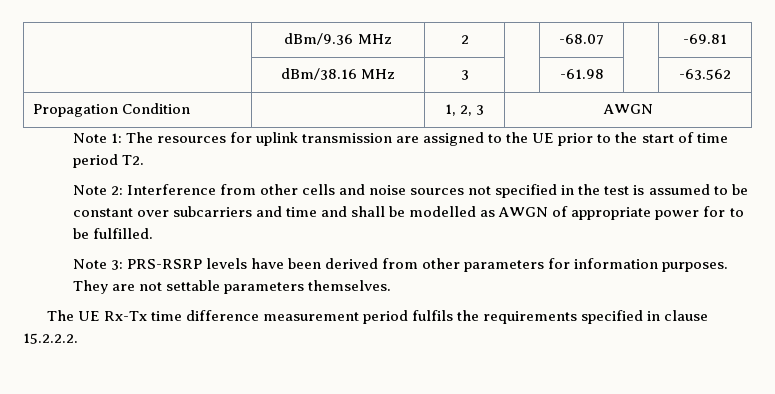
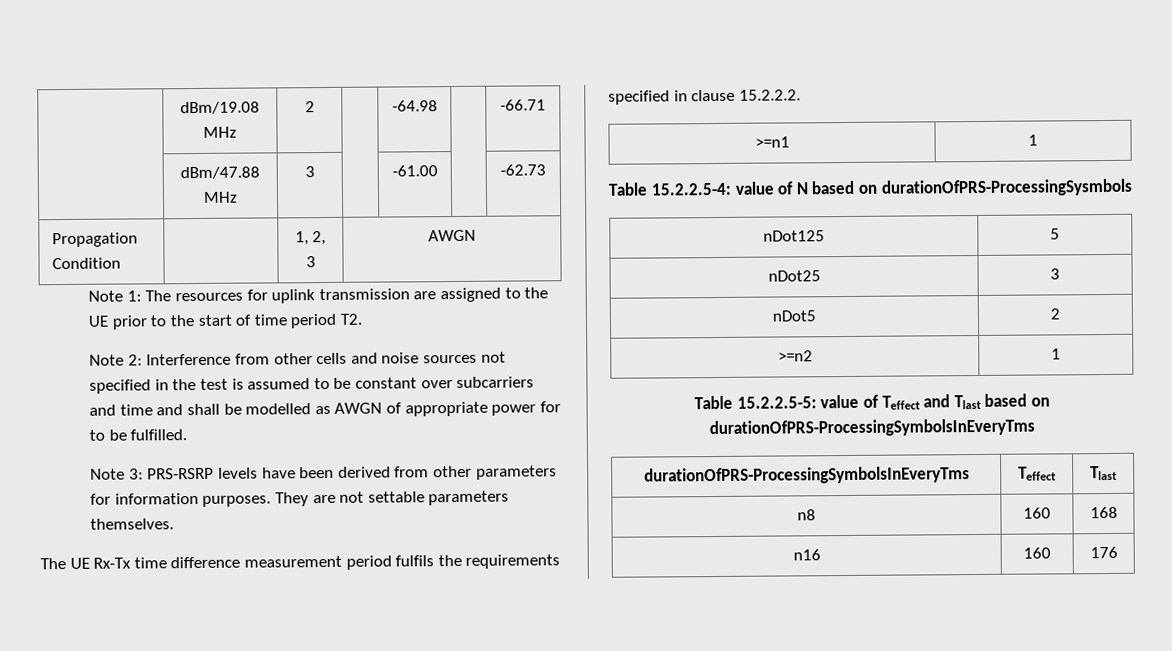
- | dBm/9.36 MHz | 2 | | -68.07 | | -69.81
- | dBm/38.16 MHz | 3 | | -61.98 | | -63.562
+ | dBm/19.08 MHz | 2 | | -64.98 | | -66.71
+ | dBm/47.88 MHz | 3 | | -61.00 | | -62.73
+ >=n1 | 1
+ Table 15.2.2.5-4: value of N based on durationOfPRS-ProcessingSysmbols
+ nDot125 | 5
+ nDot25 | 3
+ nDot5 | 2
+ >=n2 | 1
+ Table 15.2.2.5-5: value of Teffect and Tlast based on durationOfPRS-ProcessingSymbolsInEveryTms
+ durationOfPRS-ProcessingSymbolsInEveryTms | Teffect | Tlast
+ n8 | 160 | 168
+ n16 | 160 | 176

